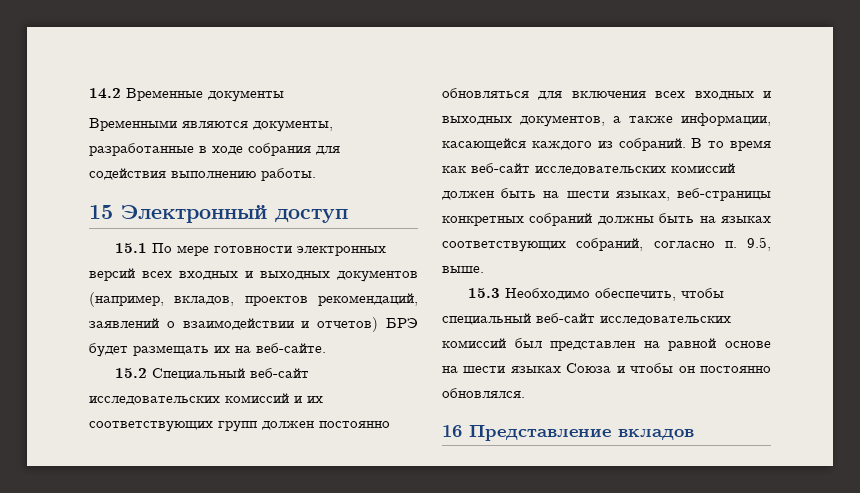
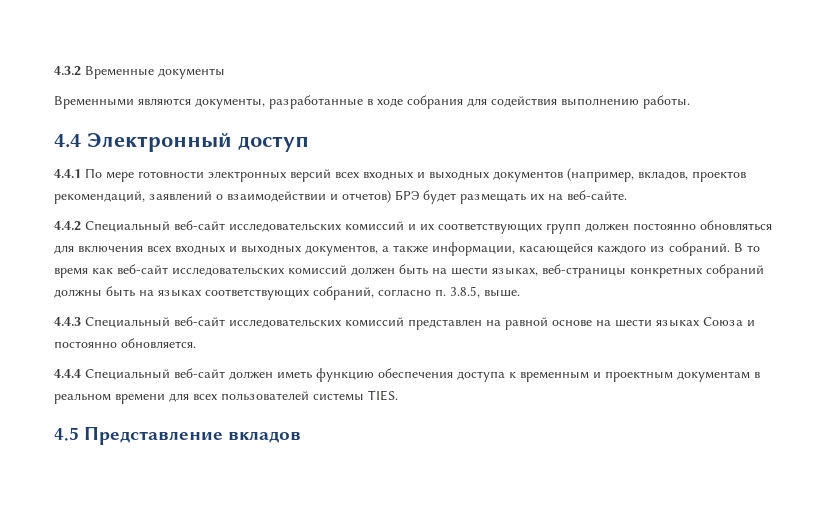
- 14.2 Временные документы
+ 4.3.2 Временные документы
- 15 Электронный доступ
+ 4.4 Электронный доступ
- 15.1 По мере готовности электронных версий всех входных и выходных документов (например, вкладов, проектов рекомендаций, заявлений о взаимодействии и отчетов) БРЭ будет размещать их на веб-сайте.
+ 4.4.1 По мере готовности электронных версий всех входных и выходных документов (например, вкладов, проектов рекомендаций, заявлений о взаимодействии и отчетов) БРЭ будет размещать их на веб-сайте.
- 15.2 Специальный веб-сайт исследовательских комиссий и их соответствующих групп должен постоянно обновляться для включения всех входных и выходных документов, а также информации, касающейся каждого из собраний.
+ 4.4.2 Специальный веб-сайт исследовательских комиссий и их соответствующих групп должен постоянно обновляться для включения всех входных и выходных документов, а также информации, касающейся каждого из собраний.
- В то время как веб-сайт исследовательских комиссий должен быть на шести языках, веб-страницы конкретных собраний должны быть на языках соответствующих собраний, согласно п. 9.5, выше.
+ В то время как веб-сайт исследовательских комиссий должен быть на шести языках, веб-страницы конкретных собраний должны быть на языках соответствующих собраний, согласно п. 3.8.5, выше.
- 15.3 Необходимо обеспечить, чтобы специальный веб-сайт исследовательских комиссий был представлен на равной основе на шести языках Союза и чтобы он постоянно обновлялся.
- 16 Представление вкладов
+ 4.4.3 Специальный веб-сайт исследовательских комиссий представлен на равной основе на шести языках Союза и постоянно обновляется.
+ 4.4.4 Специальный веб-сайт должен иметь функцию обеспечения доступа к временным и проектным документам в реальном времени для всех пользователей системы TIES.
+ 4.5 Представление вкладов

